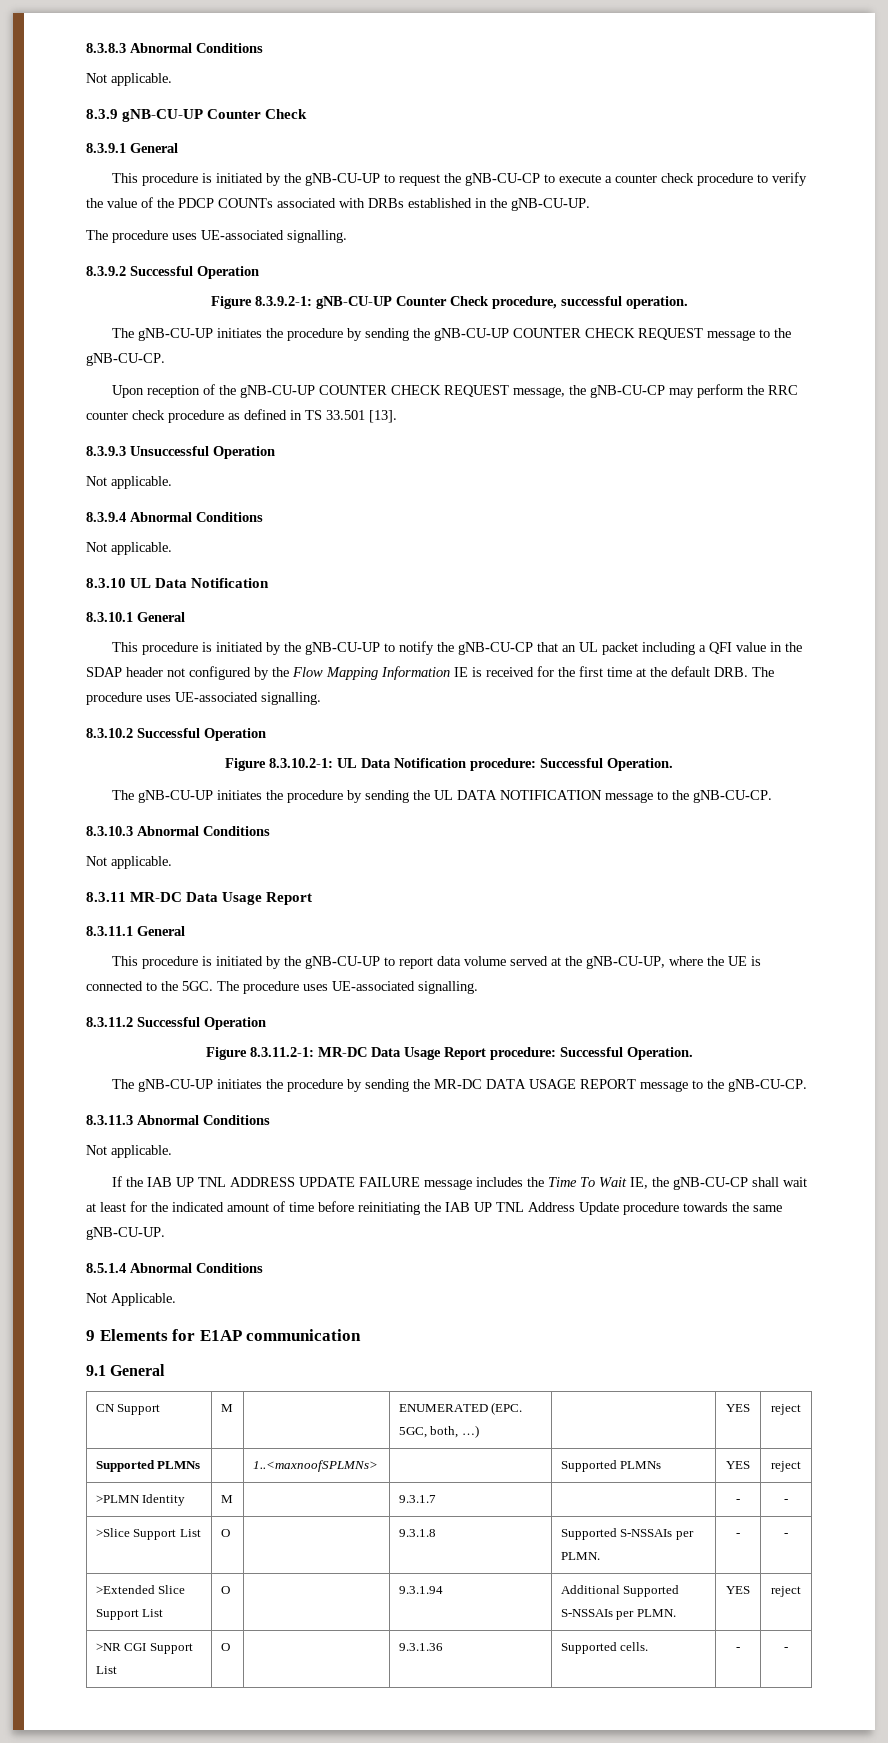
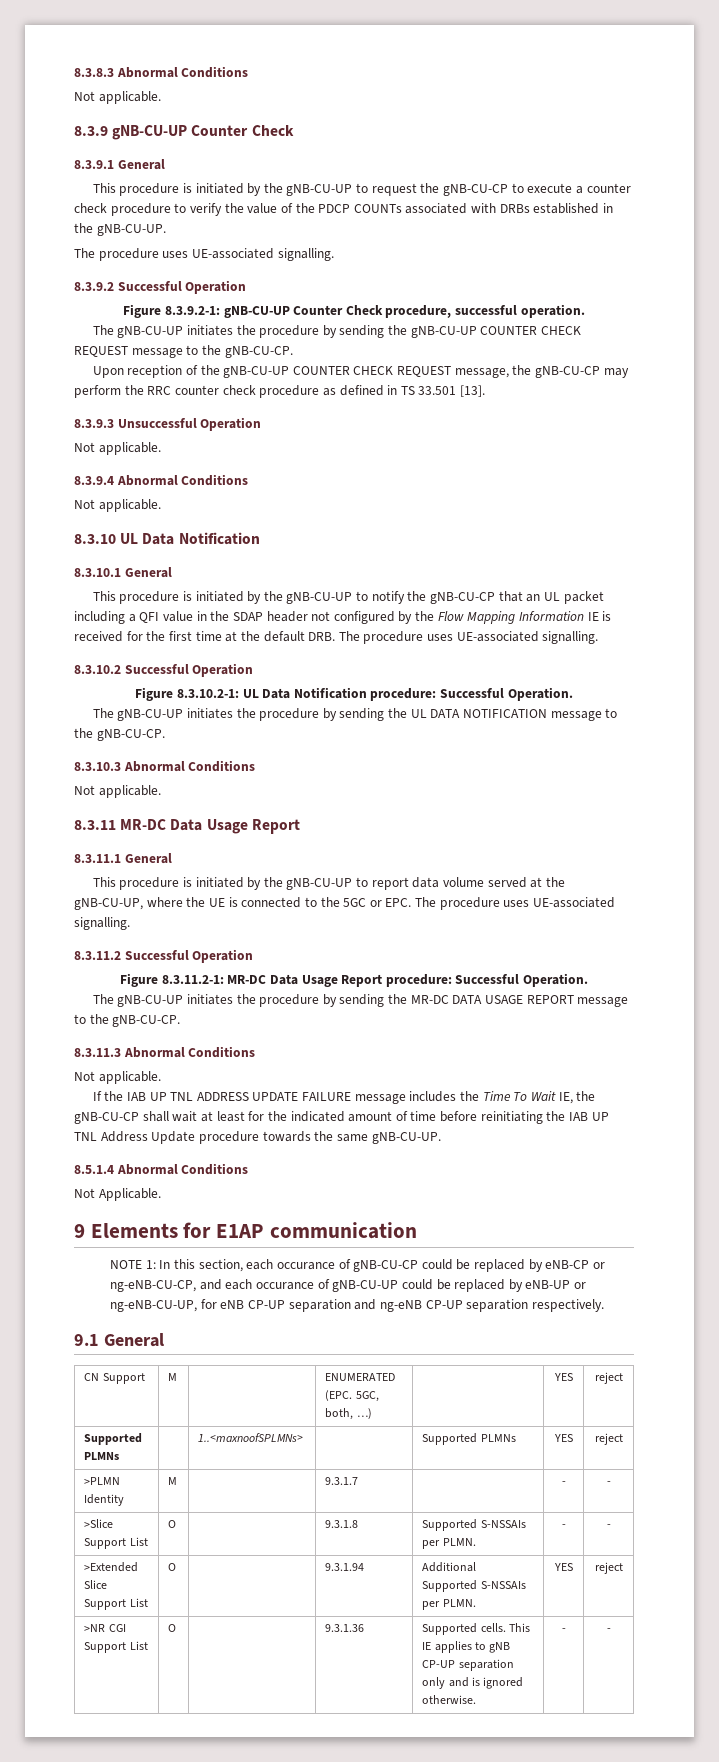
- This procedure is initiated by the gNB-CU-UP to report data volume served at the gNB-CU-UP, where the UE is connected to the 5GC. The procedure uses UE-associated signalling.
+ This procedure is initiated by the gNB-CU-UP to report data volume served at the gNB-CU-UP, where the UE is connected to the 5GC or EPC. The procedure uses UE-associated signalling.
+ NOTE 1: In this section, each occurance of gNB-CU-CP could be replaced by eNB-CP or ng-eNB-CU-CP, and each occurance of gNB-CU-UP could be replaced by eNB-UP or ng-eNB-CU-UP, for eNB CP-UP separation and ng-eNB CP-UP separation respectively.
- >NR CGI Support List | O | | 9.3.1.36 | Supported cells. | - | -
+ >NR CGI Support List | O | | 9.3.1.36 | Supported cells. This IE applies to gNB CP-UP separation only and is ignored otherwise. | - | -

